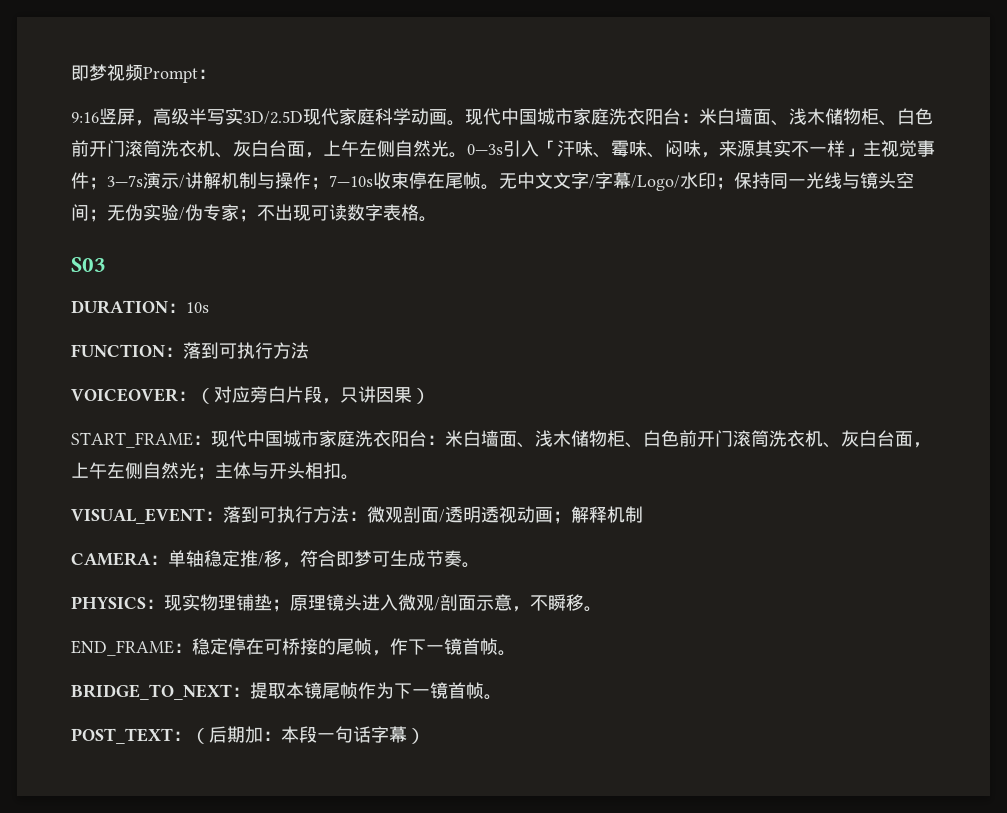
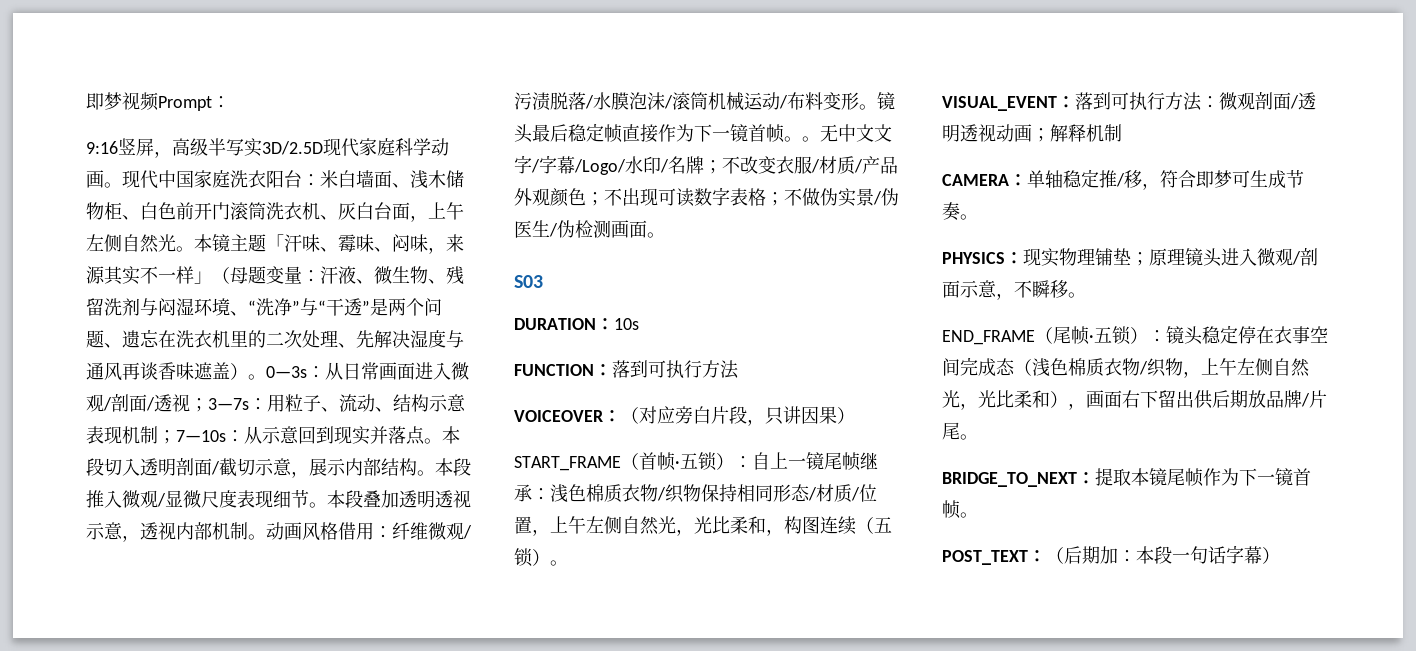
- 现代中国城市家庭洗衣阳台：米白墙面、浅木储物柜、白色前开门滚筒洗衣机、灰白台面，上午左侧自然光。
+ 现代中国家庭洗衣阳台：米白墙面、浅木储物柜、白色前开门滚筒洗衣机、灰白台面，上午左侧自然光。
- 0—3s引入「汗味、霉味、闷味，来源其实不一样」主视觉事件；3—7s演示/讲解机制与操作；7—10s收束停在尾帧。
+ 本镜主题「汗味、霉味、闷味，来源其实不一样」（母题变量：汗液、微生物、残留洗剂与闷湿环境、“洗净”与“干透”是两个问题、遗忘在洗衣机里的二次处理、先解决湿度与通风再谈香味遮盖）。0—3s：从日常画面进入微观/剖面/透视；3—7s：用粒子、流动、结构示意表现机制；7—10s：从示意回到现实并落点。本段切入透明剖面/截切示意，展示内部结构。本段推入微观/显微尺度表现细节。本段叠加透明透视示意，透视内部机制。动画风格借用：纤维微观/污渍脱落/水膜泡沫/滚筒机械运动/布料变形。镜头最后稳定帧直接作为下一镜首帧。。
- 无中文文字/字幕/Logo/水印；保持同一光线与镜头空间；无伪实验/伪专家；不出现可读数字表格。
+ 无中文文字/字幕/Logo/水印/名牌；不改变衣服/材质/产品外观颜色；不出现可读数字表格；不做伪实景/伪医生/伪检测画面。
- START_FRAME：现代中国城市家庭洗衣阳台：米白墙面、浅木储物柜、白色前开门滚筒洗衣机、灰白台面，上午左侧自然光；主体与开头相扣。
+ START_FRAME（首帧·五锁）：自上一镜尾帧继承：浅色棉质衣物/织物保持相同形态/材质/位置，上午左侧自然光，光比柔和，构图连续（五锁）。
- END_FRAME：稳定停在可桥接的尾帧，作下一镜首帧。
+ END_FRAME（尾帧·五锁）：镜头稳定停在衣事空间完成态（浅色棉质衣物/织物，上午左侧自然光，光比柔和），画面右下留出供后期放品牌/片尾。

